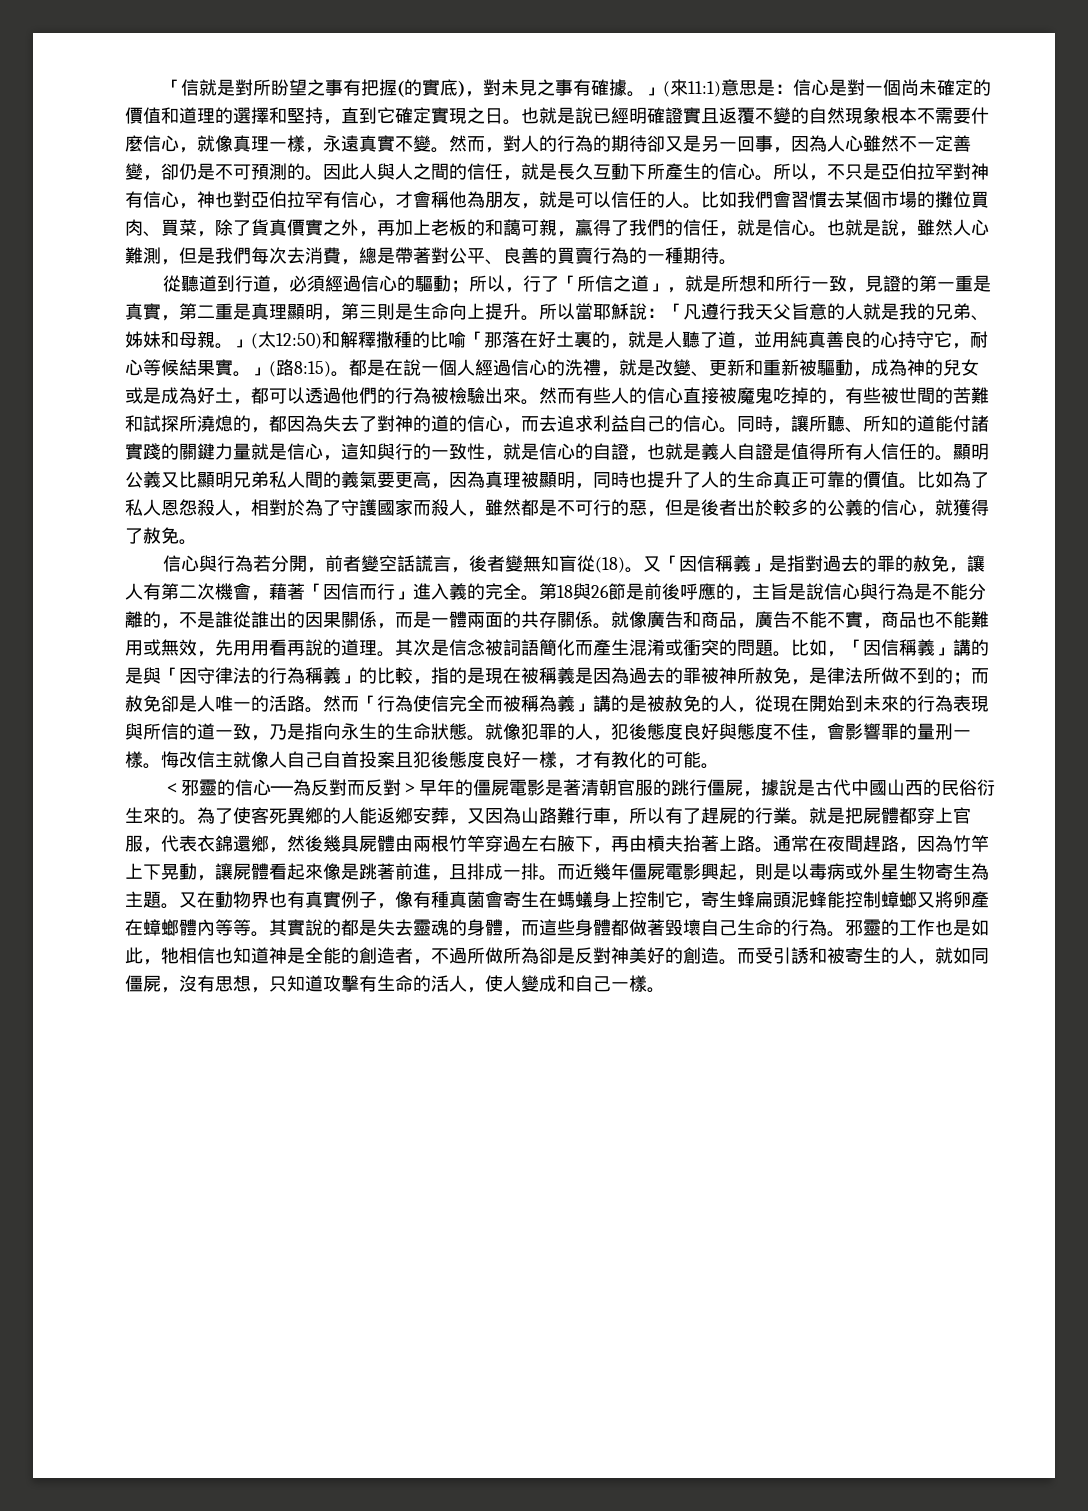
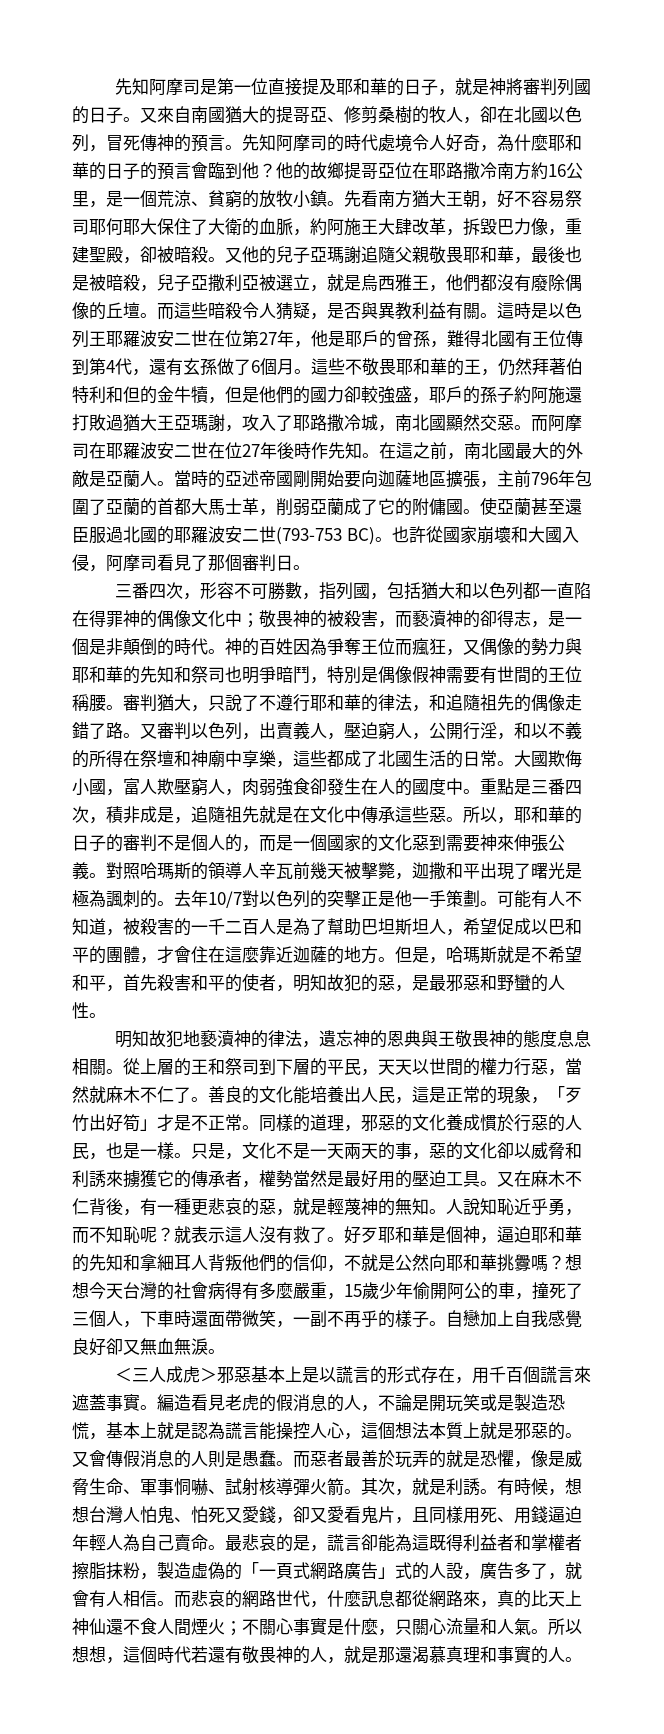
- 「信就是對所盼望之事有把握(的實底)，對未見之事有確據。」(來11:1)意思是：信心是對一個尚未確定的價值和道理的選擇和堅持，直到它確定實現之日。也就是說已經明確證實且返覆不變的自然現象根本不需要什麼信心，就像真理一樣，永遠真實不變。然而，對人的行為的期待卻又是另一回事，因為人心雖然不一定善變，卻仍是不可預測的。因此人與人之間的信任，就是長久互動下所產生的信心。所以，不只是亞伯拉罕對神有信心，神也對亞伯拉罕有信心，才會稱他為朋友，就是可以信任的人。比如我們會習慣去某個市場的攤位買肉、買菜，除了貨真價實之外，再加上老板的和藹可親，贏得了我們的信任，就是信心。也就是說，雖然人心難測，但是我們每次去消費，總是帶著對公平、良善的買賣行為的一種期待。
- 從聽道到行道，必須經過信心的驅動；所以，行了「所信之道」，就是所想和所行一致，見證的第一重是真實，第二重是真理顯明，第三則是生命向上提升。所以當耶穌說：「凡遵行我天父旨意的人就是我的兄弟、姊妹和母親。」(太12:50)和解釋撒種的比喻「那落在好土裏的，就是人聽了道，並用純真善良的心持守它，耐心等候結果實。」(路8:15)。都是在說一個人經過信心的洗禮，就是改變、更新和重新被驅動，成為神的兒女或是成為好土，都可以透過他們的行為被檢驗出來。然而有些人的信心直接被魔鬼吃掉的，有些被世間的苦難和試探所澆熄的，都因為失去了對神的道的信心，而去追求利益自己的信心。同時，讓所聽、所知的道能付諸實踐的關鍵力量就是信心，這知與行的一致性，就是信心的自證，也就是義人自證是值得所有人信任的。顯明公義又比顯明兄弟私人間的義氣要更高，因為真理被顯明，同時也提升了人的生命真正可靠的價值。比如為了私人恩怨殺人，相對於為了守護國家而殺人，雖然都是不可行的惡，但是後者出於較多的公義的信心，就獲得了赦免。
- 信心與行為若分開，前者變空話謊言，後者變無知盲從(18)。又「因信稱義」是指對過去的罪的赦免，讓人有第二次機會，藉著「因信而行」進入義的完全。第18與26節是前後呼應的，主旨是說信心與行為是不能分離的，不是誰從誰出的因果關係，而是一體兩面的共存關係。就像廣告和商品，廣告不能不實，商品也不能難用或無效，先用用看再說的道理。其次是信念被詞語簡化而產生混淆或衝突的問題。比如，「因信稱義」講的是與「因守律法的行為稱義」的比較，指的是現在被稱義是因為過去的罪被神所赦免，是律法所做不到的；而赦免卻是人唯一的活路。然而「行為使信完全而被稱為義」講的是被赦免的人，從現在開始到未來的行為表現與所信的道一致，乃是指向永生的生命狀態。就像犯罪的人，犯後態度良好與態度不佳，會影響罪的量刑一樣。悔改信主就像人自己自首投案且犯後態度良好一樣，才有教化的可能。
- ＜邪靈的信心──為反對而反對＞早年的僵屍電影是著清朝官服的跳行僵屍，據說是古代中國山西的民俗衍生來的。為了使客死異鄉的人能返鄉安葬，又因為山路難行車，所以有了趕屍的行業。就是把屍體都穿上官服，代表衣錦還鄉，然後幾具屍體由兩根竹竿穿過左右腋下，再由槓夫抬著上路。通常在夜間趕路，因為竹竿上下晃動，讓屍體看起來像是跳著前進，且排成一排。而近幾年僵屍電影興起，則是以毒病或外星生物寄生為主題。又在動物界也有真實例子，像有種真菌會寄生在螞蟻身上控制它，寄生蜂扁頭泥蜂能控制蟑螂又將卵產在蟑螂體內等等。其實說的都是失去靈魂的身體，而這些身體都做著毀壞自己生命的行為。邪靈的工作也是如此，牠相信也知道神是全能的創造者，不過所做所為卻是反對神美好的創造。而受引誘和被寄生的人，就如同僵屍，沒有思想，只知道攻擊有生命的活人，使人變成和自己一樣。
+ 先知阿摩司是第一位直接提及耶和華的日子，就是神將審判列國的日子。又來自南國猶大的提哥亞、修剪桑樹的牧人，卻在北國以色列，冒死傳神的預言。先知阿摩司的時代處境令人好奇，為什麼耶和華的日子的預言會臨到他？他的故鄉提哥亞位在耶路撒冷南方約16公里，是一個荒涼、貧窮的放牧小鎮。先看南方猶大王朝，好不容易祭司耶何耶大保住了大衛的血脈，約阿施王大肆改革，拆毀巴力像，重建聖殿，卻被暗殺。又他的兒子亞瑪謝追隨父親敬畏耶和華，最後也是被暗殺，兒子亞撒利亞被選立，就是烏西雅王，他們都沒有廢除偶像的丘壇。而這些暗殺令人猜疑，是否與異教利益有關。這時是以色列王耶羅波安二世在位第27年，他是耶戶的曾孫，難得北國有王位傳到第4代，還有玄孫做了6個月。這些不敬畏耶和華的王，仍然拜著伯特利和但的金牛犢，但是他們的國力卻較強盛，耶戶的孫子約阿施還打敗過猶大王亞瑪謝，攻入了耶路撒冷城，南北國顯然交惡。而阿摩司在耶羅波安二世在位27年後時作先知。在這之前，南北國最大的外敵是亞蘭人。當時的亞述帝國剛開始要向迦薩地區擴張，主前796年包圍了亞蘭的首都大馬士革，削弱亞蘭成了它的附傭國。使亞蘭甚至還臣服過北國的耶羅波安二世(793-753 BC)。也許從國家崩壞和大國入侵，阿摩司看見了那個審判日。
+ 三番四次，形容不可勝數，指列國，包括猶大和以色列都一直陷在得罪神的偶像文化中；敬畏神的被殺害，而褻瀆神的卻得志，是一個是非顛倒的時代。神的百姓因為爭奪王位而瘋狂，又偶像的勢力與耶和華的先知和祭司也明爭暗鬥，特別是偶像假神需要有世間的王位稱腰。審判猶大，只說了不遵行耶和華的律法，和追隨祖先的偶像走錯了路。又審判以色列，出賣義人，壓迫窮人，公開行淫，和以不義的所得在祭壇和神廟中享樂，這些都成了北國生活的日常。大國欺侮小國，富人欺壓窮人，肉弱強食卻發生在人的國度中。重點是三番四次，積非成是，追隨祖先就是在文化中傳承這些惡。所以，耶和華的日子的審判不是個人的，而是一個國家的文化惡到需要神來伸張公義。對照哈瑪斯的領導人辛瓦前幾天被擊斃，迦撒和平出現了曙光是極為諷刺的。去年10/7對以色列的突擊正是他一手策劃。可能有人不知道，被殺害的一千二百人是為了幫助巴坦斯坦人，希望促成以巴和平的團體，才會住在這麼靠近迦薩的地方。但是，哈瑪斯就是不希望和平，首先殺害和平的使者，明知故犯的惡，是最邪惡和野蠻的人性。
+ 明知故犯地褻瀆神的律法，遺忘神的恩典與王敬畏神的態度息息相關。從上層的王和祭司到下層的平民，天天以世間的權力行惡，當然就麻木不仁了。善良的文化能培養出人民，這是正常的現象，「歹竹出好筍」才是不正常。同樣的道理，邪惡的文化養成慣於行惡的人民，也是一樣。只是，文化不是一天兩天的事，惡的文化卻以威脅和利誘來擄獲它的傳承者，權勢當然是最好用的壓迫工具。又在麻木不仁背後，有一種更悲哀的惡，就是輕蔑神的無知。人說知恥近乎勇，而不知恥呢？就表示這人沒有救了。好歹耶和華是個神，逼迫耶和華的先知和拿細耳人背叛他們的信仰，不就是公然向耶和華挑釁嗎？想想今天台灣的社會病得有多麼嚴重，15歲少年偷開阿公的車，撞死了三個人，下車時還面帶微笑，一副不再乎的樣子。自戀加上自我感覺良好卻又無血無淚。
+ ＜三人成虎＞邪惡基本上是以謊言的形式存在，用千百個謊言來遮蓋事實。編造看見老虎的假消息的人，不論是開玩笑或是製造恐慌，基本上就是認為謊言能操控人心，這個想法本質上就是邪惡的。又會傳假消息的人則是愚蠢。而惡者最善於玩弄的就是恐懼，像是威脅生命、軍事恫嚇、試射核導彈火箭。其次，就是利誘。有時候，想想台灣人怕鬼、怕死又愛錢，卻又愛看鬼片，且同樣用死、用錢逼迫年輕人為自己賣命。最悲哀的是，謊言卻能為這既得利益者和掌權者擦脂抹粉，製造虛偽的「一頁式網路廣告」式的人設，廣告多了，就會有人相信。而悲哀的網路世代，什麼訊息都從網路來，真的比天上神仙還不食人間煙火；不關心事實是什麼，只關心流量和人氣。所以想想，這個時代若還有敬畏神的人，就是那還渴慕真理和事實的人。

